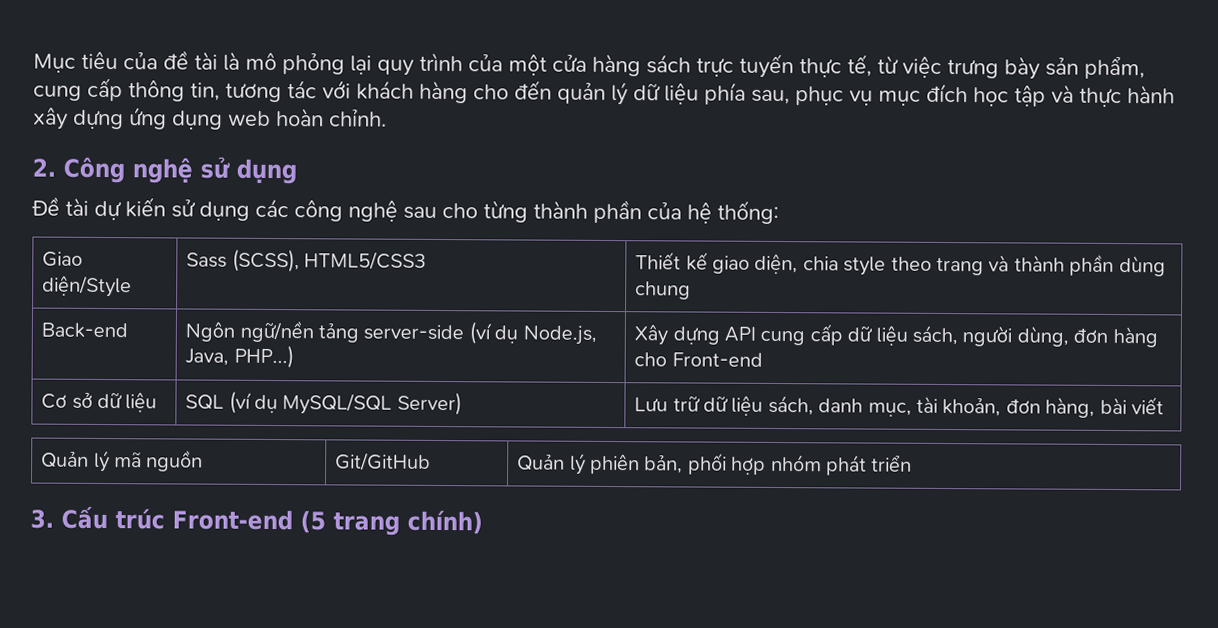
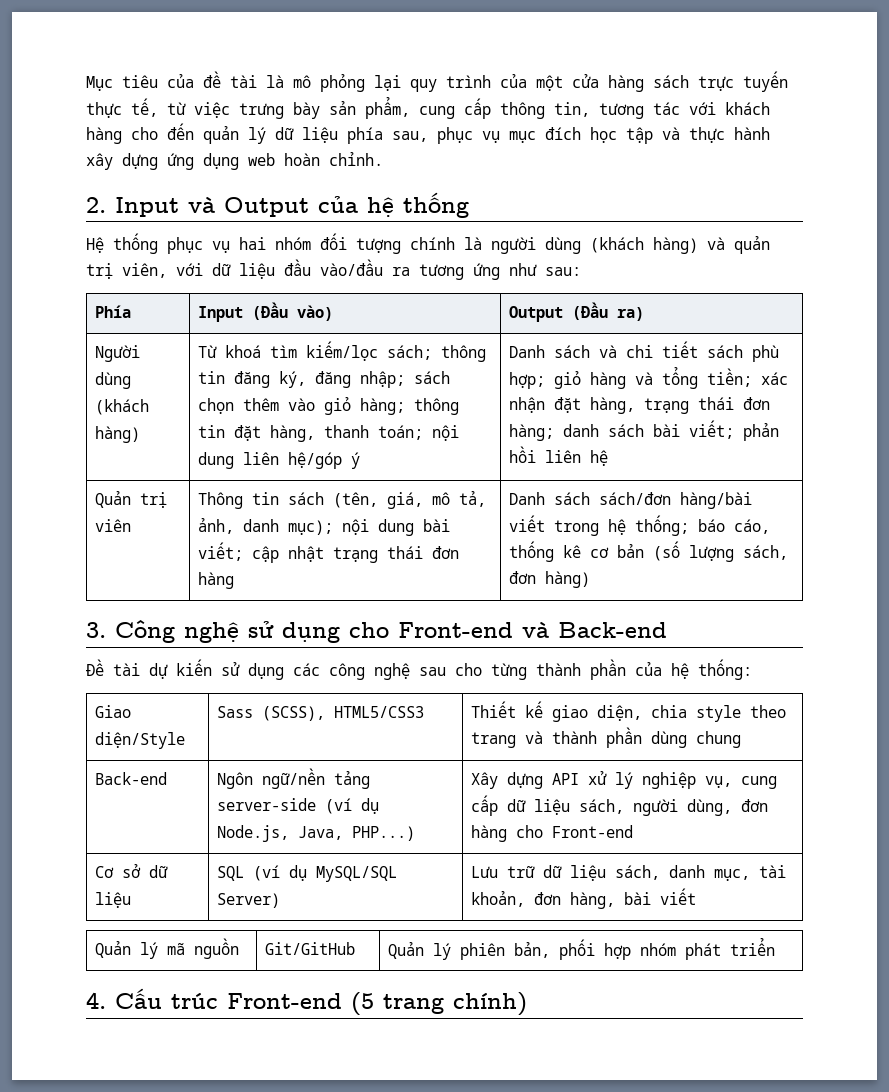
- 2. Công nghệ sử dụng
+ 2. Input và Output của hệ thống
+ Hệ thống phục vụ hai nhóm đối tượng chính là người dùng (khách hàng) và quản trị viên, với dữ liệu đầu vào/đầu ra tương ứng như sau:
+ Phía | Input (Đầu vào) | Output (Đầu ra)
+ Người dùng (khách hàng) | Từ khoá tìm kiếm/lọc sách; thông tin đăng ký, đăng nhập; sách chọn thêm vào giỏ hàng; thông tin đặt hàng, thanh toán; nội dung liên hệ/góp ý | Danh sách và chi tiết sách phù hợp; giỏ hàng và tổng tiền; xác nhận đặt hàng, trạng thái đơn hàng; danh sách bài viết; phản hồi liên hệ
+ Quản trị viên | Thông tin sách (tên, giá, mô tả, ảnh, danh mục); nội dung bài viết; cập nhật trạng thái đơn hàng | Danh sách sách/đơn hàng/bài viết trong hệ thống; báo cáo, thống kê cơ bản (số lượng sách, đơn hàng)
+ 3. Công nghệ sử dụng cho Front-end và Back-end
- Back-end | Ngôn ngữ/nền tảng server-side (ví dụ Node.js, Java, PHP...) | Xây dựng API cung cấp dữ liệu sách, người dùng, đơn hàng cho Front-end
+ Back-end | Ngôn ngữ/nền tảng server-side (ví dụ Node.js, Java, PHP...) | Xây dựng API xử lý nghiệp vụ, cung cấp dữ liệu sách, người dùng, đơn hàng cho Front-end
- 3. Cấu trúc Front-end (5 trang chính)
+ 4. Cấu trúc Front-end (5 trang chính)

